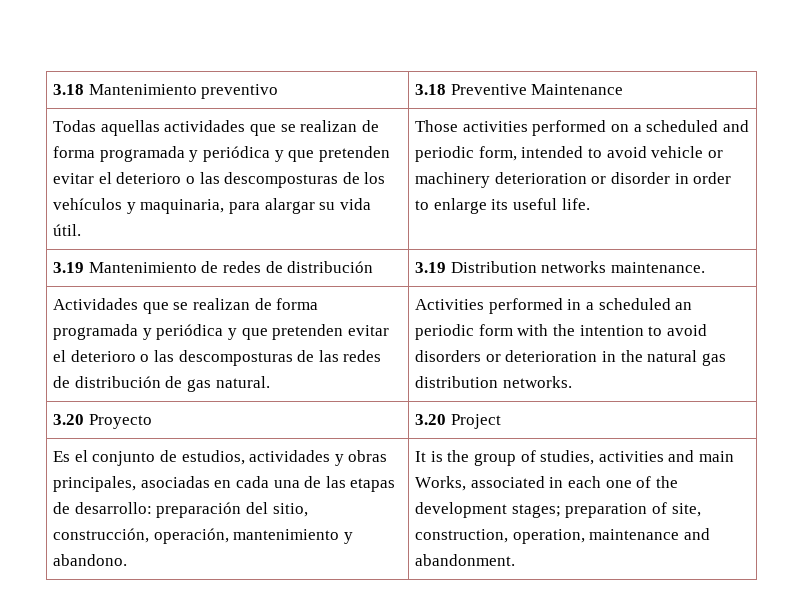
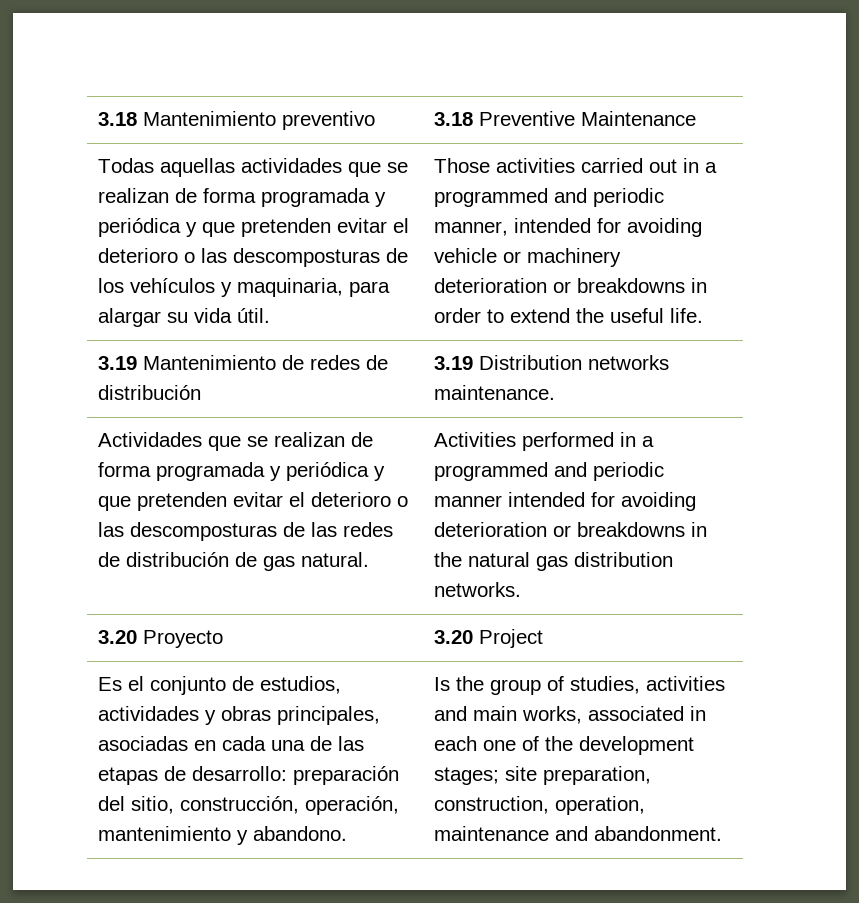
- Those activities performed on a scheduled and periodic form, intended to avoid vehicle or machinery deterioration or disorder in order to enlarge its useful life.
+ Those activities carried out in a programmed and periodic manner, intended for avoiding vehicle or machinery deterioration or breakdowns in order to extend the useful life.
- Activities performed in a scheduled an periodic form with the intention to avoid disorders or deterioration in the natural gas distribution networks.
+ Activities performed in a programmed and periodic manner intended for avoiding deterioration or breakdowns in the natural gas distribution networks.
- It is the group of studies, activities and main Works, associated in each one of the development stages; preparation of site, construction, operation, maintenance and abandonment.
+ Is the group of studies, activities and main works, associated in each one of the development stages; site preparation, construction, operation, maintenance and abandonment.

